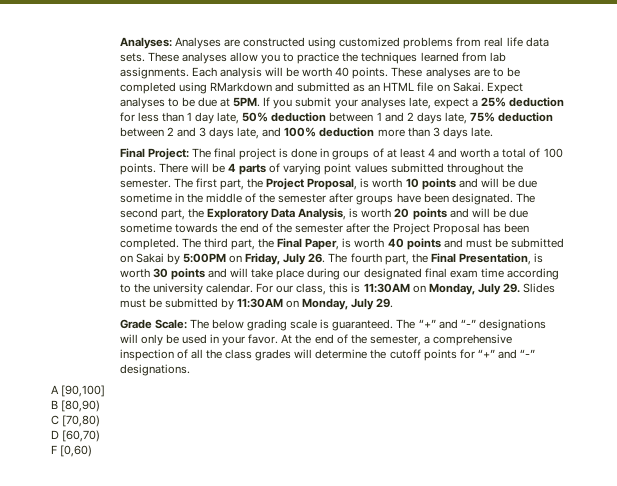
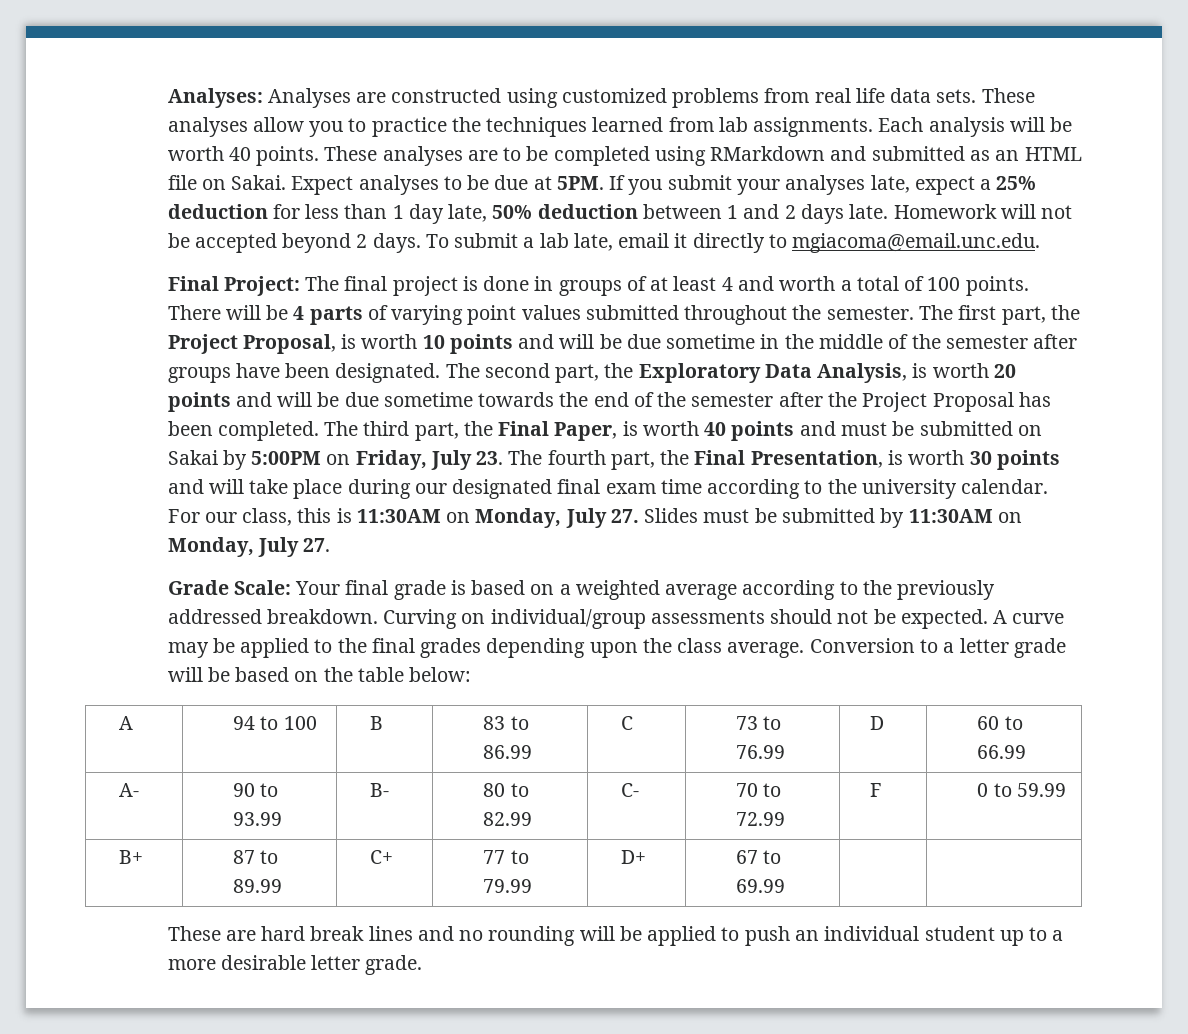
- If you submit your analyses late, expect a 25% deduction for less than 1 day late, 50% deduction between 1 and 2 days late, 75% deduction between 2 and 3 days late, and 100% deduction more than 3 days late.
+ If you submit your analyses late, expect a 25% deduction for less than 1 day late, 50% deduction between 1 and 2 days late. Homework will not be accepted beyond 2 days. To submit a lab late, email it directly to mgiacoma@email.unc.edu.
- The third part, the Final Paper, is worth 40 points and must be submitted on Sakai by 5:00PM on Friday, July 26. The fourth part, the Final Presentation, is worth 30 points and will take place during our designated final exam time according to the university calendar.
+ The third part, the Final Paper, is worth 40 points and must be submitted on Sakai by 5:00PM on Friday, July 23. The fourth part, the Final Presentation, is worth 30 points and will take place during our designated final exam time according to the university calendar.
- For our class, this is 11:30AM on Monday, July 29. Slides must be submitted by 11:30AM on Monday, July 29.
+ For our class, this is 11:30AM on Monday, July 27. Slides must be submitted by 11:30AM on Monday, July 27.
- Grade Scale: The below grading scale is guaranteed. The “+” and “-” designations will only be used in your favor. At the end of the semester, a comprehensive inspection of all the class grades will determine the cutoff points for “+” and “-” designations.
- A [90,100]
- B [80,90)
- C [70,80)
- D [60,70)
- F [0,60)
+ Grade Scale: Your final grade is based on a weighted average according to the previously addressed breakdown. Curving on individual/group assessments should not be expected. A curve may be applied to the final grades depending upon the class average. Conversion to a letter grade will be based on the table below:
+ A | 94 to 100 | B | 83 to 86.99 | C | 73 to 76.99 | D | 60 to 66.99
+ A- | 90 to 93.99 | B- | 80 to 82.99 | C- | 70 to 72.99 | F | 0 to 59.99
+ B+ | 87 to 89.99 | C+ | 77 to 79.99 | D+ | 67 to 69.99 | |
+ These are hard break lines and no rounding will be applied to push an individual student up to a more desirable letter grade.

